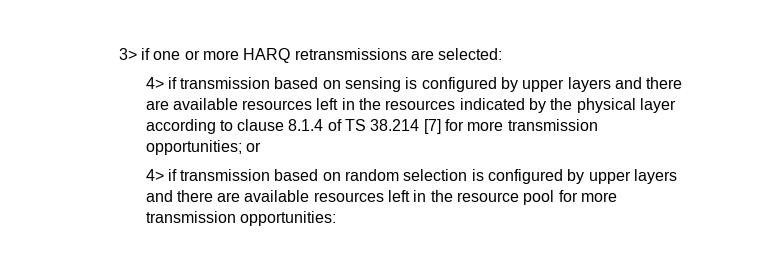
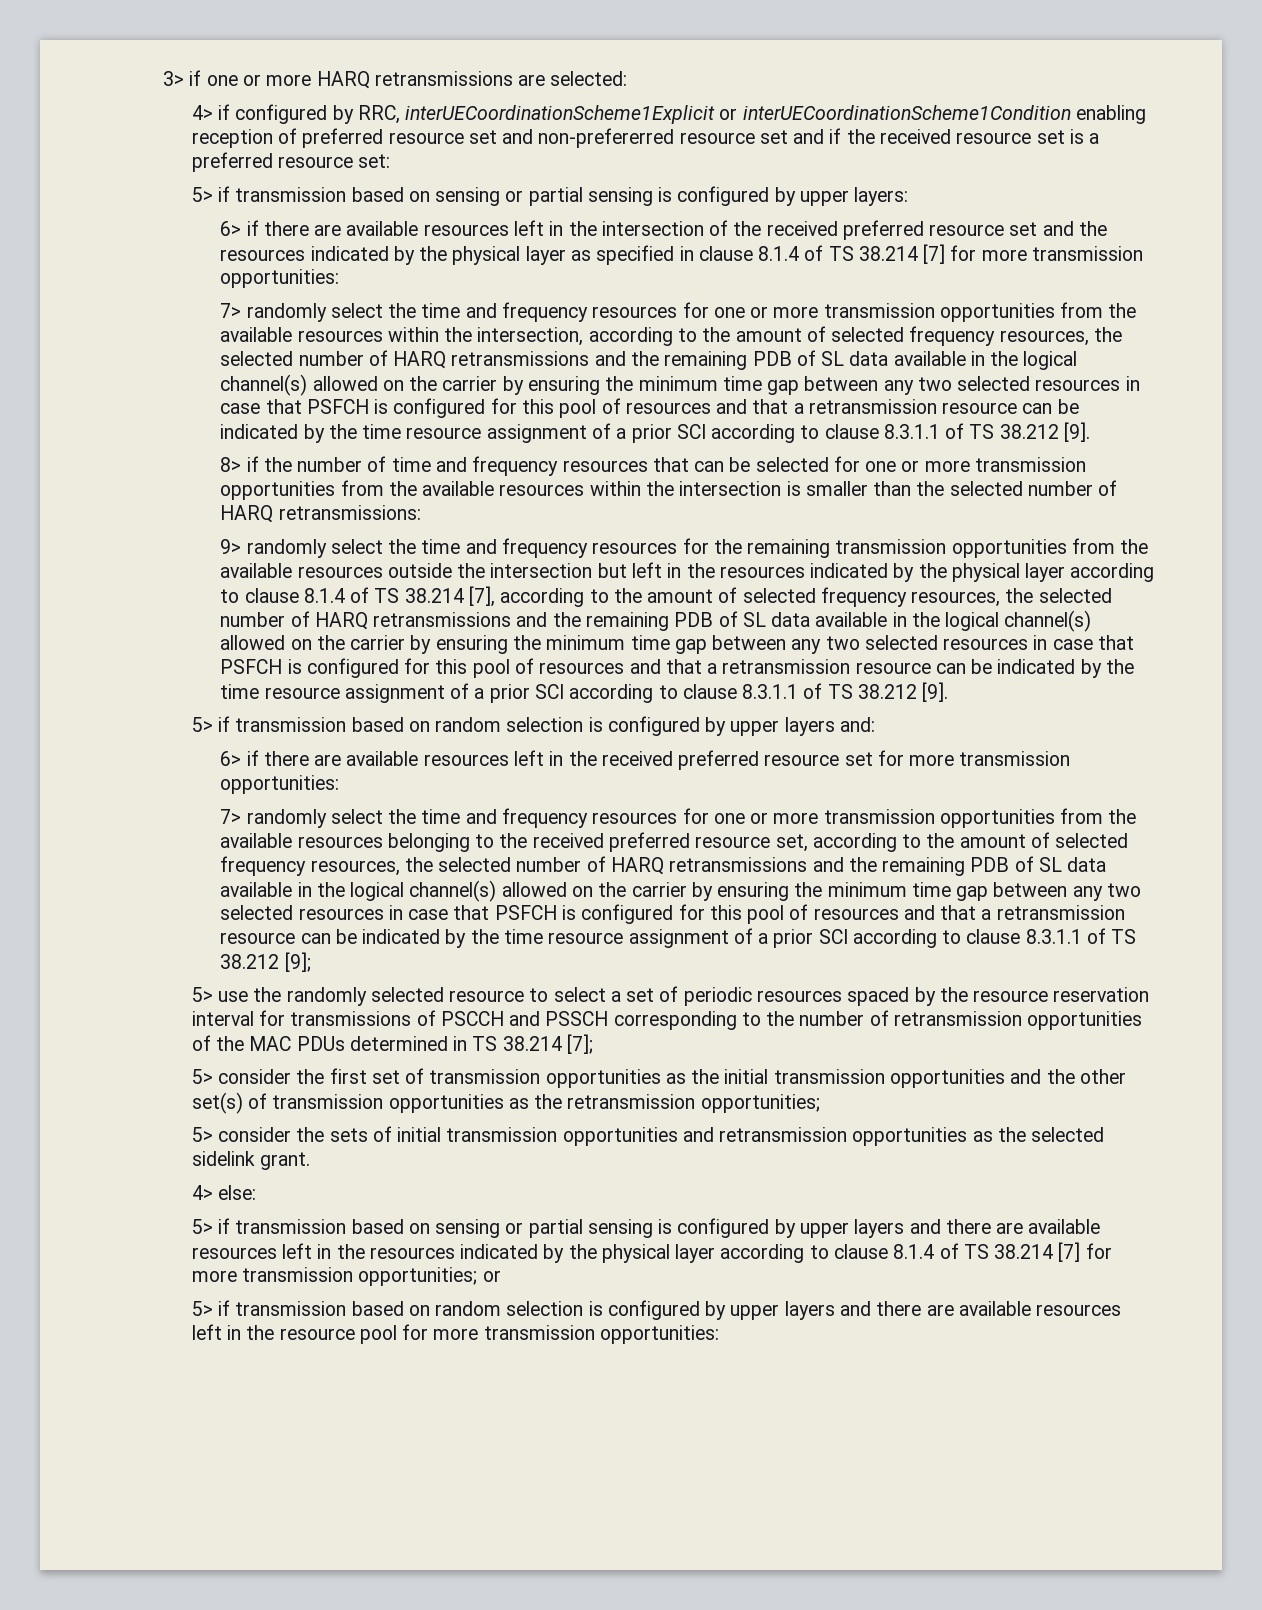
- 4> if transmission based on sensing is configured by upper layers and there are available resources left in the resources indicated by the physical layer according to clause 8.1.4 of TS 38.214 [7] for more transmission opportunities; or
+ 4> if configured by RRC, interUECoordinationScheme1Explicit or interUECoordinationScheme1Condition enabling reception of preferred resource set and non-prefererred resource set and if the received resource set is a preferred resource set:
+ 5> if transmission based on sensing or partial sensing is configured by upper layers:
+ 6> if there are available resources left in the intersection of the received preferred resource set and the resources indicated by the physical layer as specified in clause 8.1.4 of TS 38.214 [7] for more transmission opportunities:
+ 7> randomly select the time and frequency resources for one or more transmission opportunities from the available resources within the intersection, according to the amount of selected frequency resources, the selected number of HARQ retransmissions and the remaining PDB of SL data available in the logical channel(s) allowed on the carrier by ensuring the minimum time gap between any two selected resources in case that PSFCH is configured for this pool of resources and that a retransmission resource can be indicated by the time resource assignment of a prior SCI according to clause 8.3.1.1 of TS 38.212 [9].
+ 8> if the number of time and frequency resources that can be selected for one or more transmission opportunities from the available resources within the intersection is smaller than the selected number of HARQ retransmissions:
+ 9> randomly select the time and frequency resources for the remaining transmission opportunities from the available resources outside the intersection but left in the resources indicated by the physical layer according to clause 8.1.4 of TS 38.214 [7], according to the amount of selected frequency resources, the selected number of HARQ retransmissions and the remaining PDB of SL data available in the logical channel(s) allowed on the carrier by ensuring the minimum time gap between any two selected resources in case that PSFCH is configured for this pool of resources and that a retransmission resource can be indicated by the time resource assignment of a prior SCI according to clause 8.3.1.1 of TS 38.212 [9].
+ 5> if transmission based on random selection is configured by upper layers and:
+ 6> if there are available resources left in the received preferred resource set for more transmission opportunities:
+ 7> randomly select the time and frequency resources for one or more transmission opportunities from the available resources belonging to the received preferred resource set, according to the amount of selected frequency resources, the selected number of HARQ retransmissions and the remaining PDB of SL data available in the logical channel(s) allowed on the carrier by ensuring the minimum time gap between any two selected resources in case that PSFCH is configured for this pool of resources and that a retransmission resource can be indicated by the time resource assignment of a prior SCI according to clause 8.3.1.1 of TS 38.212 [9];
+ 5> use the randomly selected resource to select a set of periodic resources spaced by the resource reservation interval for transmissions of PSCCH and PSSCH corresponding to the number of retransmission opportunities of the MAC PDUs determined in TS 38.214 [7];
+ 5> consider the first set of transmission opportunities as the initial transmission opportunities and the other set(s) of transmission opportunities as the retransmission opportunities;
+ 5> consider the sets of initial transmission opportunities and retransmission opportunities as the selected sidelink grant.
+ 4> else:
+ 5> if transmission based on sensing or partial sensing is configured by upper layers and there are available resources left in the resources indicated by the physical layer according to clause 8.1.4 of TS 38.214 [7] for more transmission opportunities; or
- 4> if transmission based on random selection is configured by upper layers and there are available resources left in the resource pool for more transmission opportunities:
+ 5> if transmission based on random selection is configured by upper layers and there are available resources left in the resource pool for more transmission opportunities:

